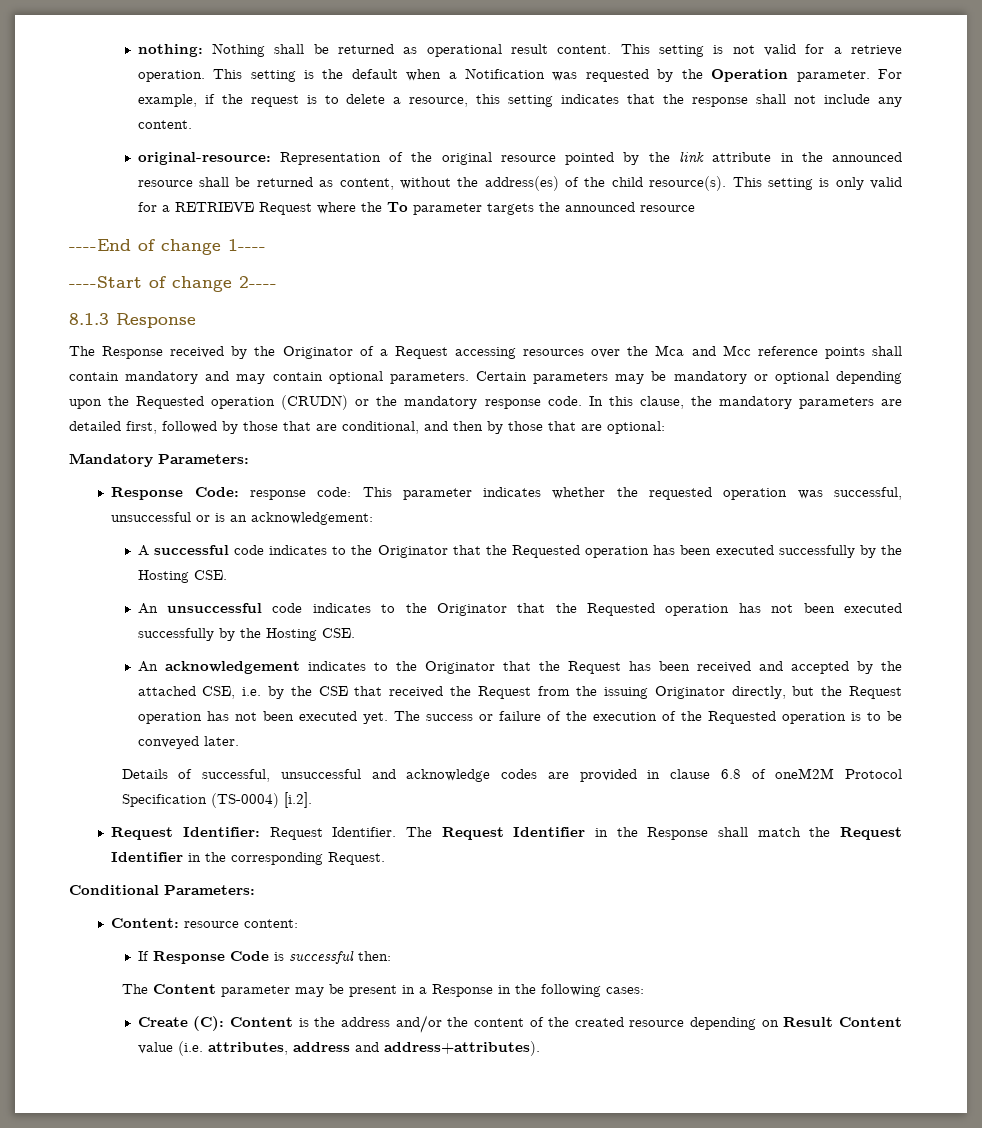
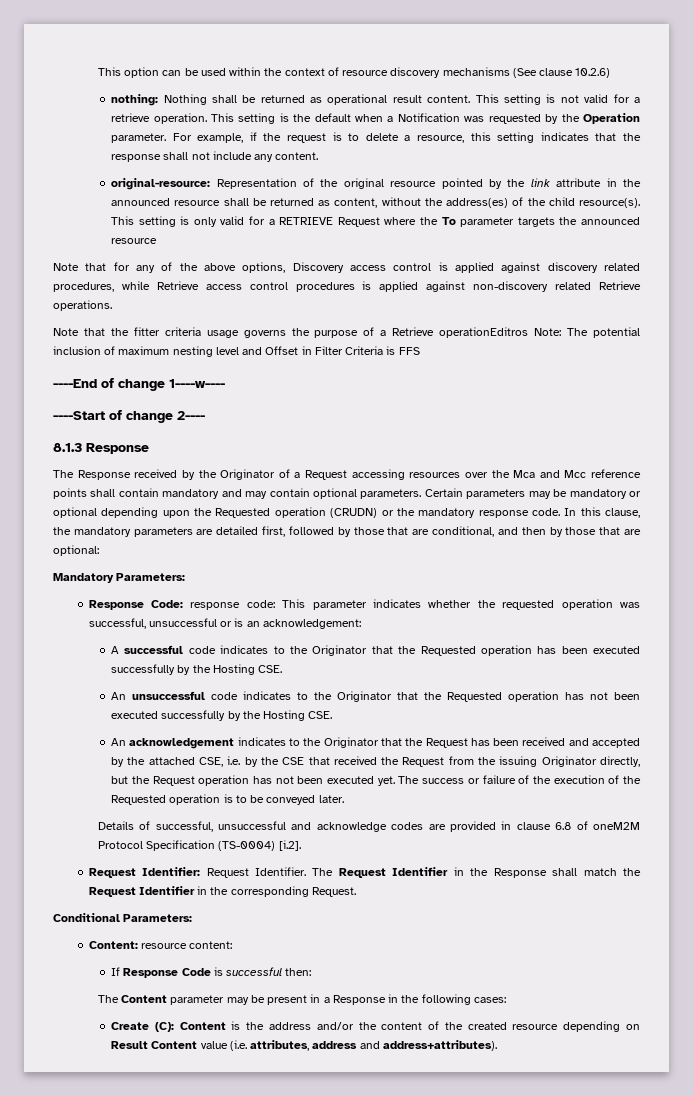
+ This option can be used within the context of resource discovery mechanisms (See clause 10.2.6)
+ Note that for any of the above options, Discovery access control is applied against discovery related procedures, while Retrieve access control procedures is applied against non-discovery related Retrieve operations.
+ Note that the fitter criteria usage governs the purpose of a Retrieve operationEditros Note: The potential inclusion of maximum nesting level and Offset in Filter Criteria is FFS
- ----End of change 1----
+ ----End of change 1----w----

